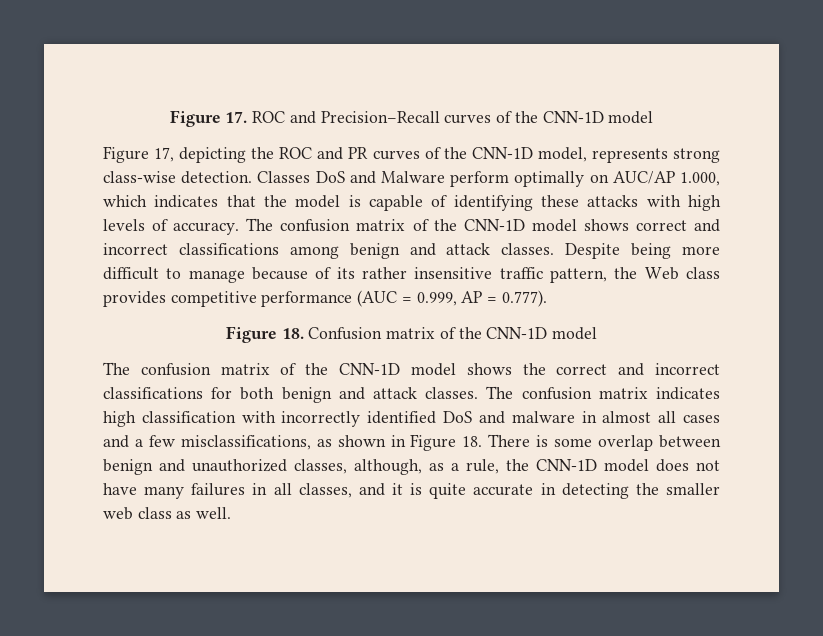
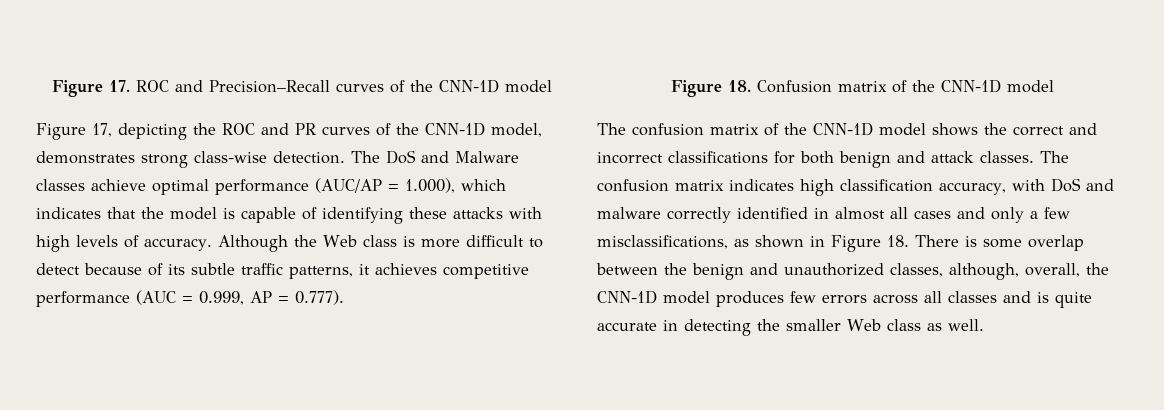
- Figure 17, depicting the ROC and PR curves of the CNN-1D model, represents strong class-wise detection.
+ Figure 17, depicting the ROC and PR curves of the CNN-1D model, demonstrates strong class-wise detection.
- Classes DoS and Malware perform optimally on AUC/AP 1.000, which indicates that the model is capable of identifying these attacks with high levels of accuracy.
+ The DoS and Malware classes achieve optimal performance (AUC/AP = 1.000), which indicates that the model is capable of identifying these attacks with high levels of accuracy.
- The confusion matrix of the CNN-1D model shows correct and incorrect classifications among benign and attack classes. Despite being more difficult to manage because of its rather insensitive traffic pattern, the Web class provides competitive performance (AUC = 0.999, AP = 0.777).
+ Although the Web class is more difficult to detect because of its subtle traffic patterns, it achieves competitive performance (AUC = 0.999, AP = 0.777).
- The confusion matrix indicates high classification with incorrectly identified DoS and malware in almost all cases and a few misclassifications, as shown in Figure 18. There is some overlap between benign and unauthorized classes, although, as a rule, the CNN-1D model does not have many failures in all classes, and it is quite accurate in detecting the smaller web class as well.
+ The confusion matrix indicates high classification accuracy, with DoS and malware correctly identified in almost all cases and only a few misclassifications, as shown in Figure 18. There is some overlap between the benign and unauthorized classes, although, overall, the CNN-1D model produces few errors across all classes and is quite accurate in detecting the smaller Web class as well.

